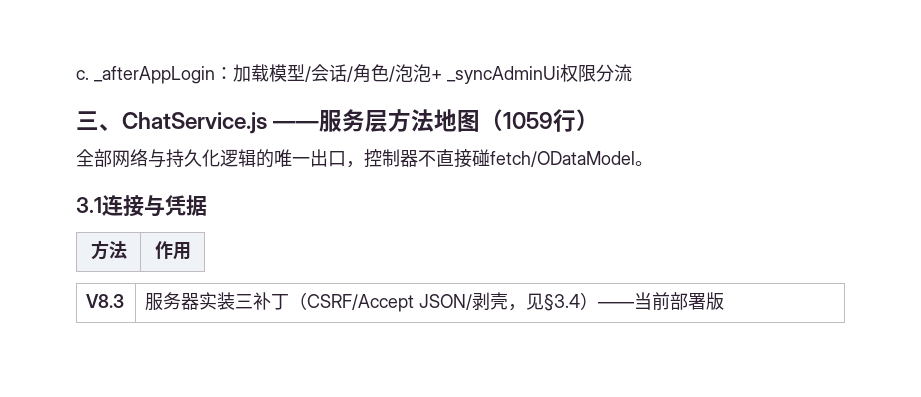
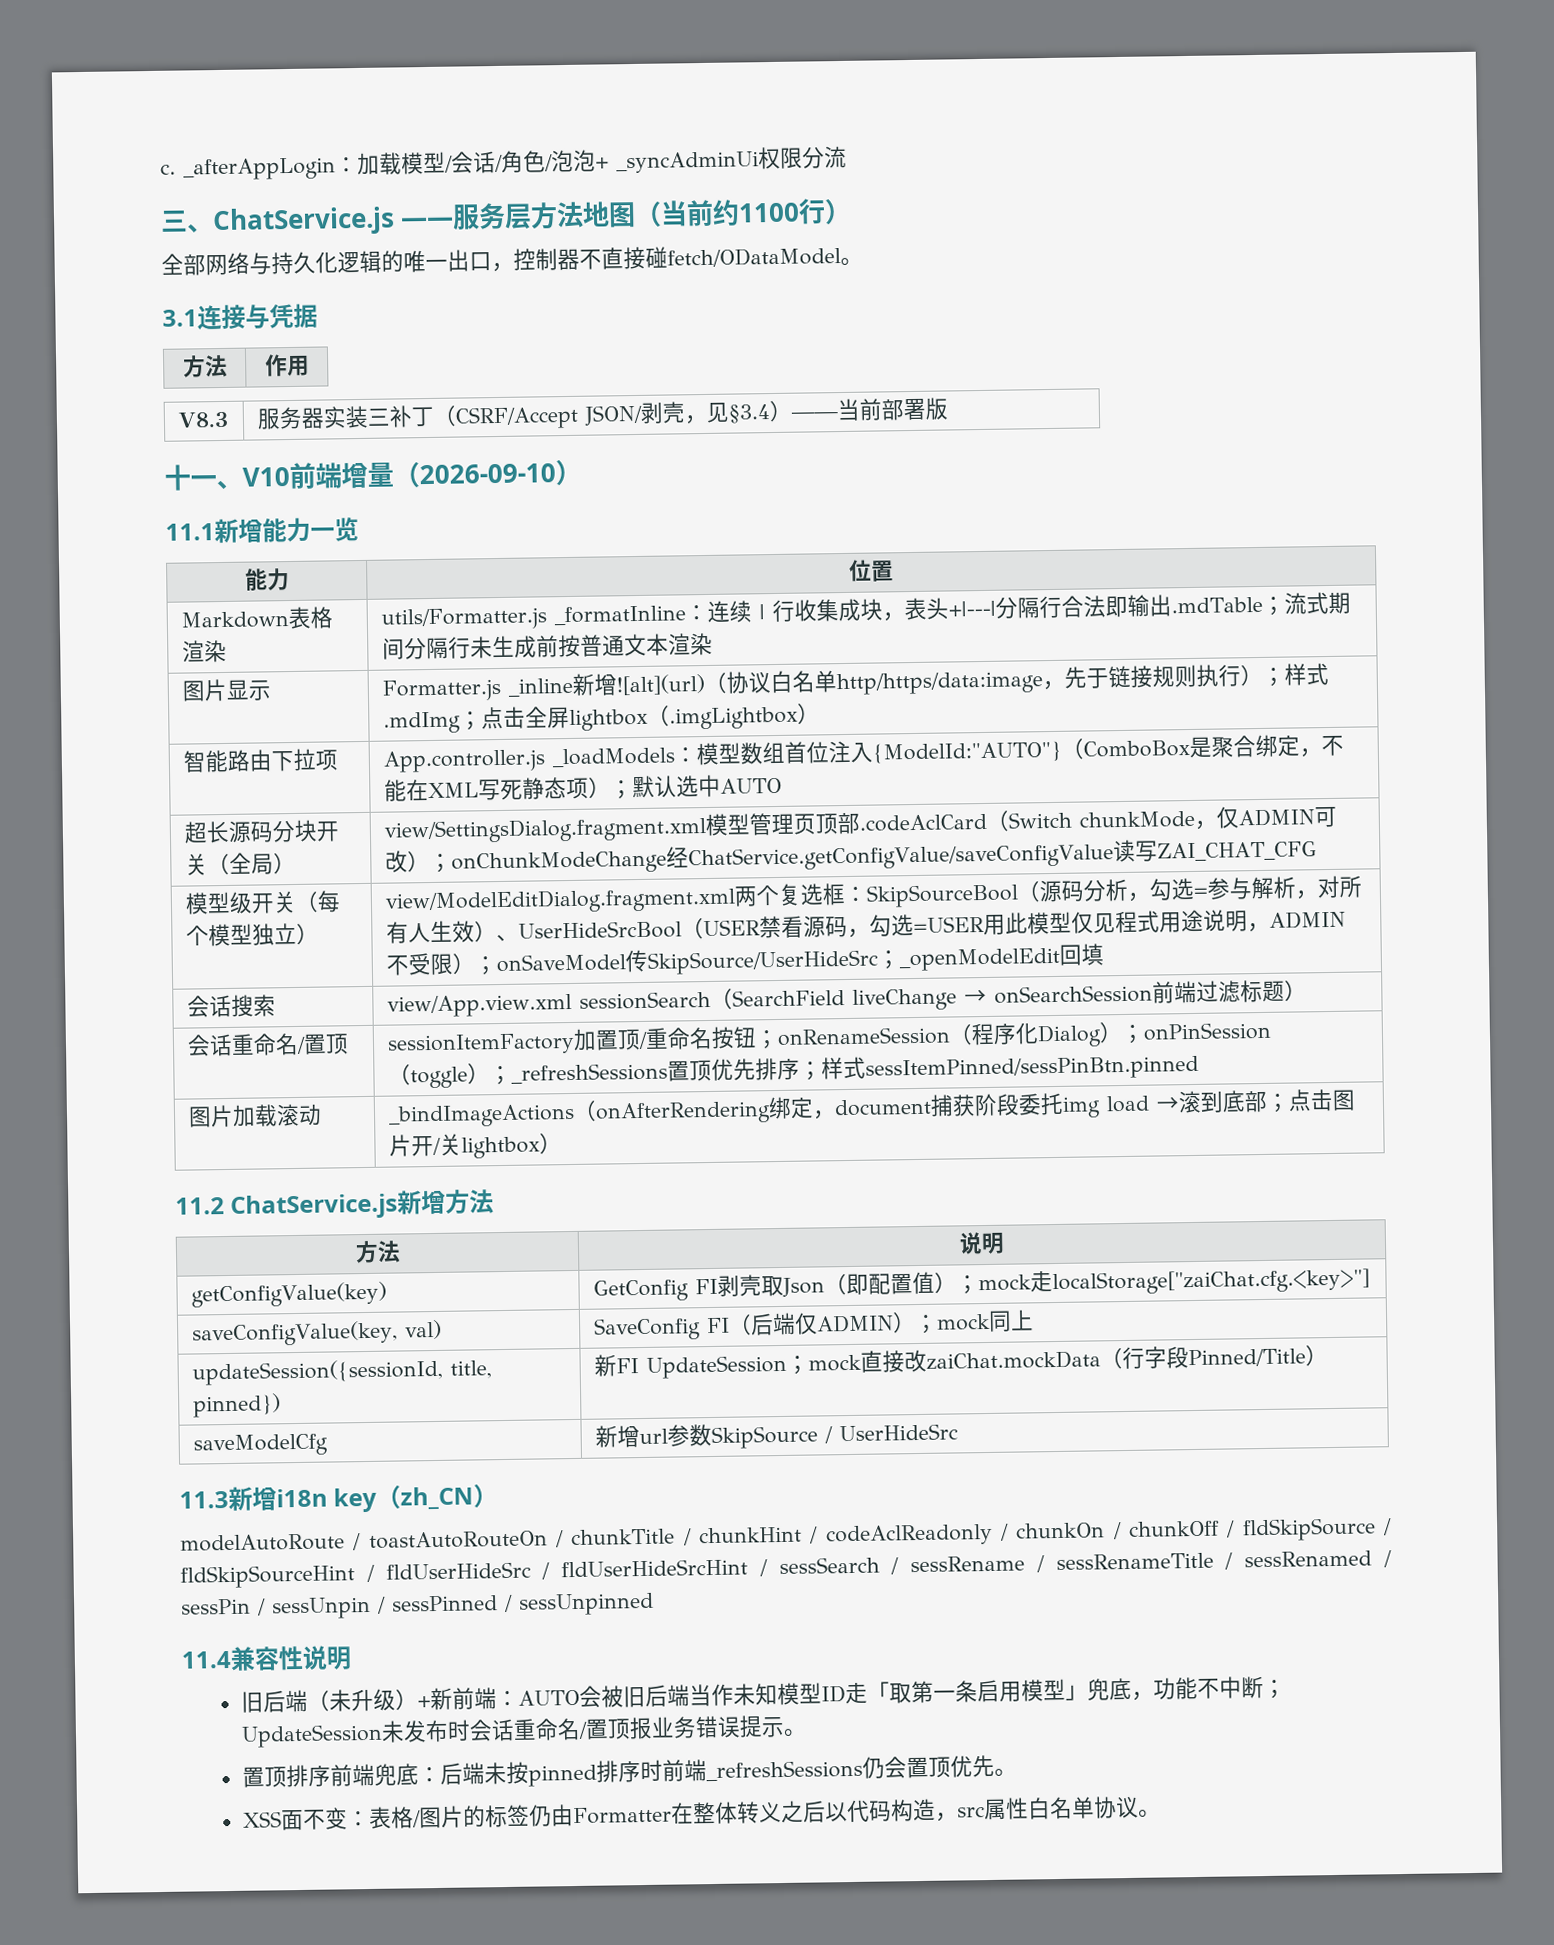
- 三、ChatService.js ——服务层方法地图（1059行）
+ 三、ChatService.js ——服务层方法地图（当前约1100行）
+ 十一、V10前端增量（2026-09-10）
+ 11.1新增能力一览
+ 能力 | 位置
+ Markdown表格渲染 | utils/Formatter.js _formatInline：连续 | 行收集成块，表头+|---|分隔行合法即输出.mdTable；流式期间分隔行未生成前按普通文本渲染
+ 图片显示 | Formatter.js _inline新增![alt](url)（协议白名单http/https/data:image，先于链接规则执行）；样式.mdImg；点击全屏lightbox（.imgLightbox）
+ 智能路由下拉项 | App.controller.js _loadModels：模型数组首位注入{ModelId:"AUTO"}（ComboBox是聚合绑定，不能在XML写死静态项）；默认选中AUTO
+ 超长源码分块开关（全局） | view/SettingsDialog.fragment.xml模型管理页顶部.codeAclCard（Switch chunkMode，仅ADMIN可改）；onChunkModeChange经ChatService.getConfigValue/saveConfigValue读写ZAI_CHAT_CFG
+ 模型级开关（每个模型独立） | view/ModelEditDialog.fragment.xml两个复选框：SkipSourceBool（源码分析，勾选=参与解析，对所有人生效）、UserHideSrcBool（USER禁看源码，勾选=USER用此模型仅见程式用途说明，ADMIN不受限）；onSaveModel传SkipSource/UserHideSrc；_openModelEdit回填
+ 会话搜索 | view/App.view.xml sessionSearch（SearchField liveChange → onSearchSession前端过滤标题）
+ 会话重命名/置顶 | sessionItemFactory加置顶/重命名按钮；onRenameSession（程序化Dialog）；onPinSession（toggle）；_refreshSessions置顶优先排序；样式sessItemPinned/sessPinBtn.pinned
+ 图片加载滚动 | _bindImageActions（onAfterRendering绑定，document捕获阶段委托img load →滚到底部；点击图片开/关lightbox）
+ 11.2 ChatService.js新增方法
+ 方法 | 说明
+ getConfigValue(key) | GetConfig FI剥壳取Json（即配置值）；mock走localStorage["zaiChat.cfg.<key>"]
+ saveConfigValue(key, val) | SaveConfig FI（后端仅ADMIN）；mock同上
+ updateSession({sessionId, title, pinned}) | 新FI UpdateSession；mock直接改zaiChat.mockData（行字段Pinned/Title）
+ saveModelCfg | 新增url参数SkipSource / UserHideSrc
+ 11.3新增i18n key（zh_CN）
+ modelAutoRoute / toastAutoRouteOn / chunkTitle / chunkHint / codeAclReadonly / chunkOn / chunkOff / fldSkipSource / fldSkipSourceHint / fldUserHideSrc / fldUserHideSrcHint / sessSearch / sessRename / sessRenameTitle / sessRenamed / sessPin / sessUnpin / sessPinned / sessUnpinned
+ 11.4兼容性说明
+ 旧后端（未升级）+新前端：AUTO会被旧后端当作未知模型ID走「取第一条启用模型」兜底，功能不中断；UpdateSession未发布时会话重命名/置顶报业务错误提示。
+ 置顶排序前端兜底：后端未按pinned排序时前端_refreshSessions仍会置顶优先。
+ XSS面不变：表格/图片的标签仍由Formatter在整体转义之后以代码构造，src属性白名单协议。

